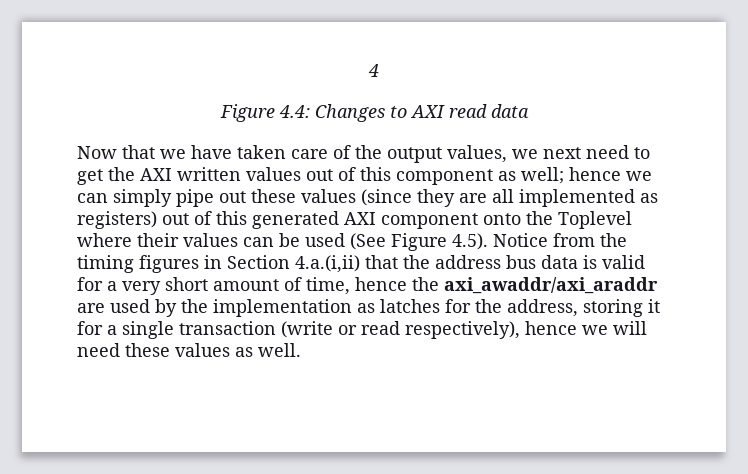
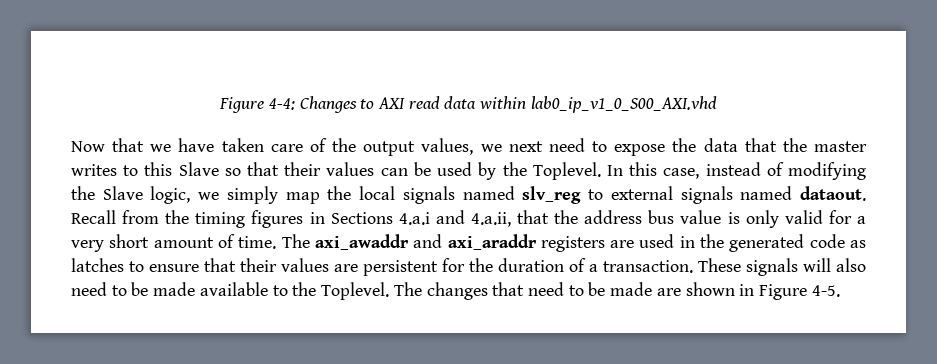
- 4
- Figure 4.4: Changes to AXI read data
+ Figure 4-4: Changes to AXI read data within lab0_ip_v1_0_S00_AXI.vhd
- Now that we have taken care of the output values, we next need to get the AXI written values out of this component as well; hence we can simply pipe out these values (since they are all implemented as registers) out of this generated AXI component onto the Toplevel where their values can be used (See Figure 4.5). Notice from the timing figures in Section 4.a.(i,ii) that the address bus data is valid for a very short amount of time, hence the axi_awaddr/axi_araddr are used by the implementation as latches for the address, storing it for a single transaction (write or read respectively), hence we will need these values as well.
+ Now that we have taken care of the output values, we next need to expose the data that the master writes to this Slave so that their values can be used by the Toplevel. In this case, instead of modifying the Slave logic, we simply map the local signals named slv_reg to external signals named dataout. Recall from the timing figures in Sections 4.a.i and 4.a.ii, that the address bus value is only valid for a very short amount of time. The axi_awaddr and axi_araddr registers are used in the generated code as latches to ensure that their values are persistent for the duration of a transaction. These signals will also need to be made available to the Toplevel. The changes that need to be made are shown in Figure 4-5.

